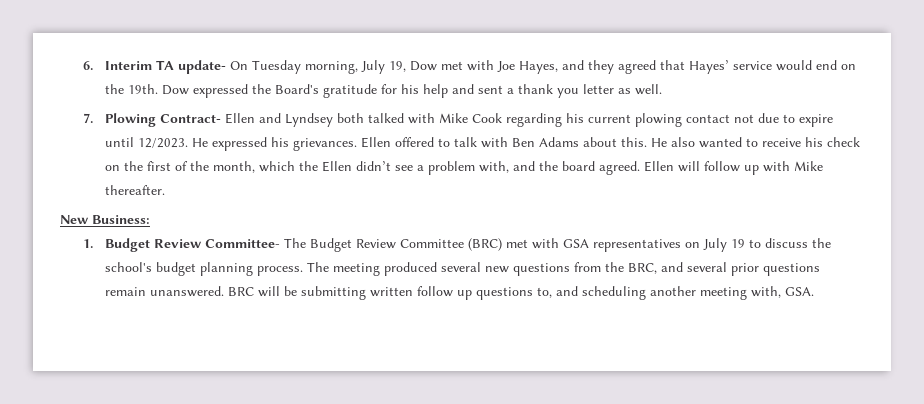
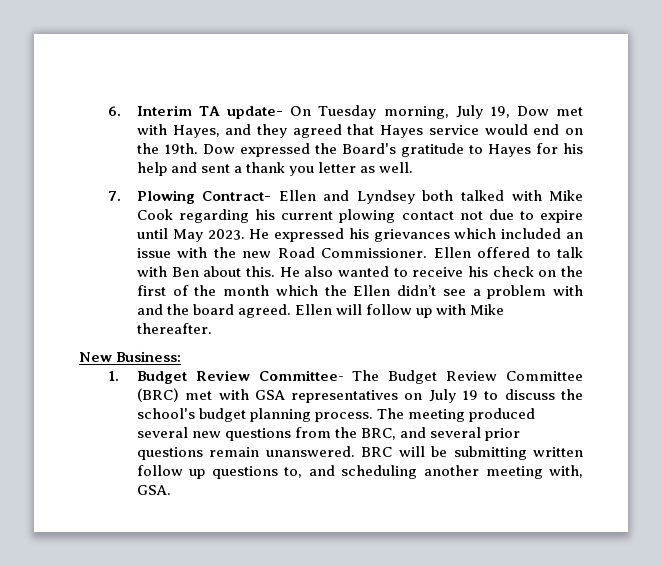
- 6. Interim TA update- On Tuesday morning, July 19, Dow met with Joe Hayes, and they agreed that Hayes’ service would end on the 19th.
+ 6. Interim TA update- On Tuesday morning, July 19, Dow met with Hayes, and they agreed that Hayes service would end on the 19th.
- Dow expressed the Board's gratitude for his help and sent a thank you letter as well.
+ Dow expressed the Board's gratitude to Hayes for his help and sent a thank you letter as well.
- 7. Plowing Contract- Ellen and Lyndsey both talked with Mike Cook regarding his current plowing contact not due to expire until 12/2023.
+ 7. Plowing Contract- Ellen and Lyndsey both talked with Mike Cook regarding his current plowing contact not due to expire until May 2023.
- He expressed his grievances.
+ He expressed his grievances which included an issue with the new Road Commissioner.
- Ellen offered to talk with Ben Adams about this.
+ Ellen offered to talk with Ben about this.
- He also wanted to receive his check on the first of the month, which the Ellen didn’t see a problem with, and the board agreed.
+ He also wanted to receive his check on the first of the month which the Ellen didn’t see a problem with and the board agreed.

